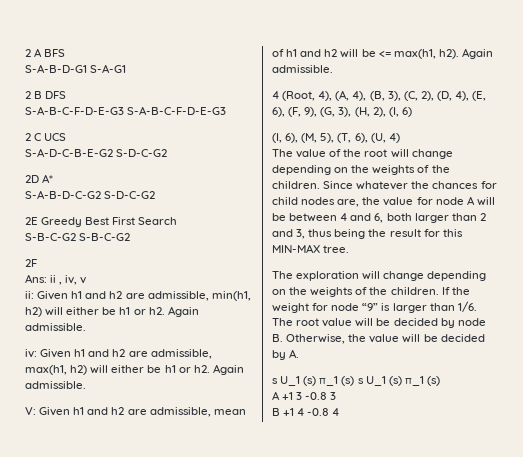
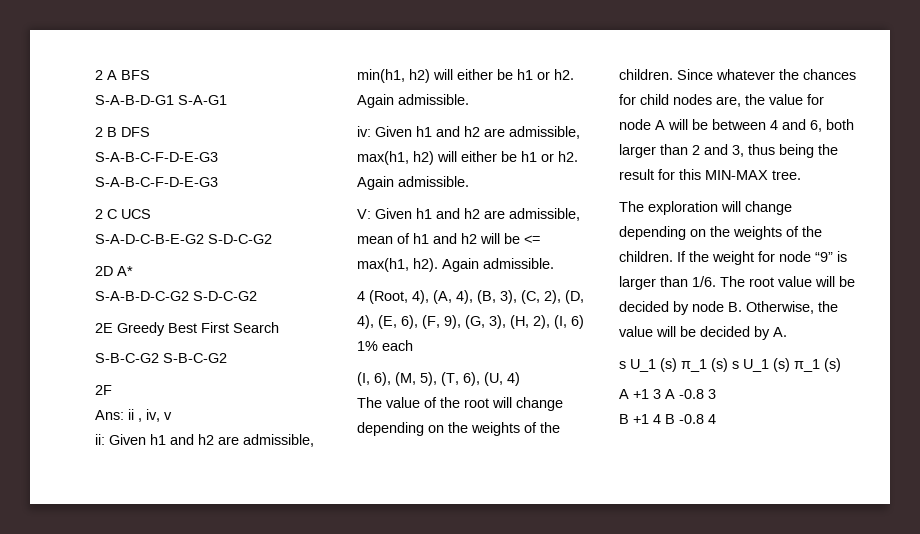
- 4 (Root, 4), (A, 4), (B, 3), (C, 2), (D, 4), (E, 6), (F, 9), (G, 3), (H, 2), (I, 6)
+ 4 (Root, 4), (A, 4), (B, 3), (C, 2), (D, 4), (E, 6), (F, 9), (G, 3), (H, 2), (I, 6) 1% each
- A +1 3 -0.8 3
+ A +1 3 A -0.8 3
- B +1 4 -0.8 4
+ B +1 4 B -0.8 4

